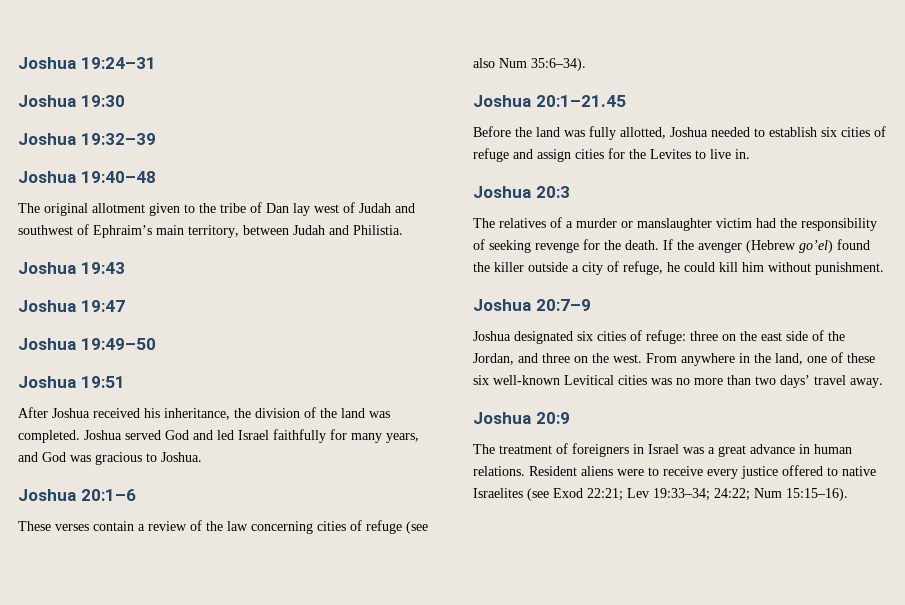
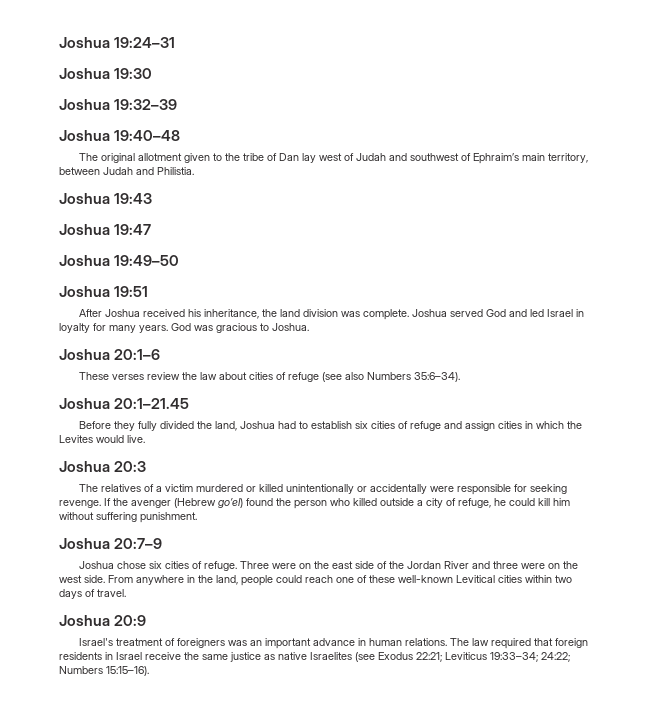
- After Joshua received his inheritance, the division of the land was completed.
+ After Joshua received his inheritance, the land division was complete.
- Joshua served God and led Israel faithfully for many years, and God was gracious to Joshua.
+ Joshua served God and led Israel in loyalty for many years. God was gracious to Joshua.
- These verses contain a review of the law concerning cities of refuge (see also Num 35:6–34).
+ These verses review the law about cities of refuge (see also Numbers 35:6–34).
- Before the land was fully allotted, Joshua needed to establish six cities of refuge and assign cities for the Levites to live in.
+ Before they fully divided the land, Joshua had to establish six cities of refuge and assign cities in which the Levites would live.
- The relatives of a murder or manslaughter victim had the responsibility of seeking revenge for the death.
+ The relatives of a victim murdered or killed unintentionally or accidentally were responsible for seeking revenge.
- If the avenger (Hebrew go’el) found the killer outside a city of refuge, he could kill him without punishment.
+ If the avenger (Hebrew go’el) found the person who killed outside a city of refuge, he could kill him without suffering punishment.
- Joshua designated six cities of refuge: three on the east side of the Jordan, and three on the west.
+ Joshua chose six cities of refuge. Three were on the east side of the Jordan River and three were on the west side.
- From anywhere in the land, one of these six well-known Levitical cities was no more than two days’ travel away.
+ From anywhere in the land, people could reach one of these well-known Levitical cities within two days of travel.
- The treatment of foreigners in Israel was a great advance in human relations. Resident aliens were to receive every justice offered to native Israelites (see Exod 22:21; Lev 19:33–34; 24:22; Num 15:15–16).
+ Israel's treatment of foreigners was an important advance in human relations. The law required that foreign residents in Israel receive the same justice as native Israelites (see Exodus 22:21; Leviticus 19:33–34; 24:22; Numbers 15:15–16).

